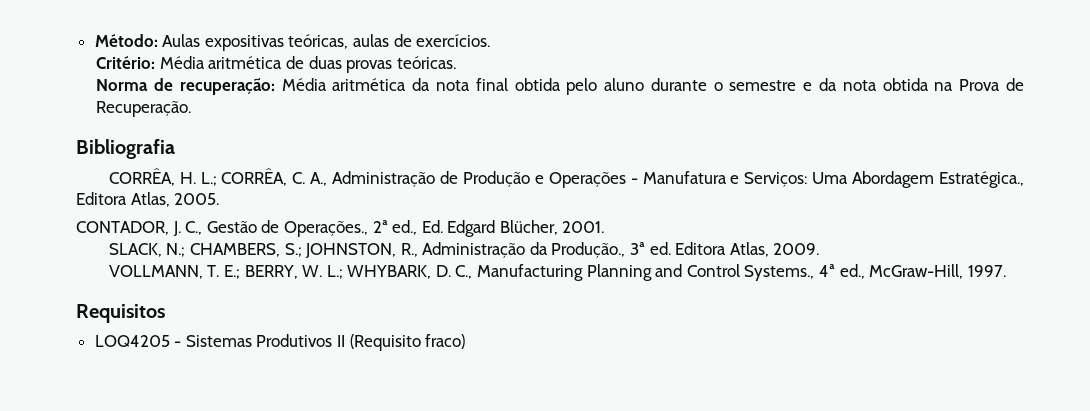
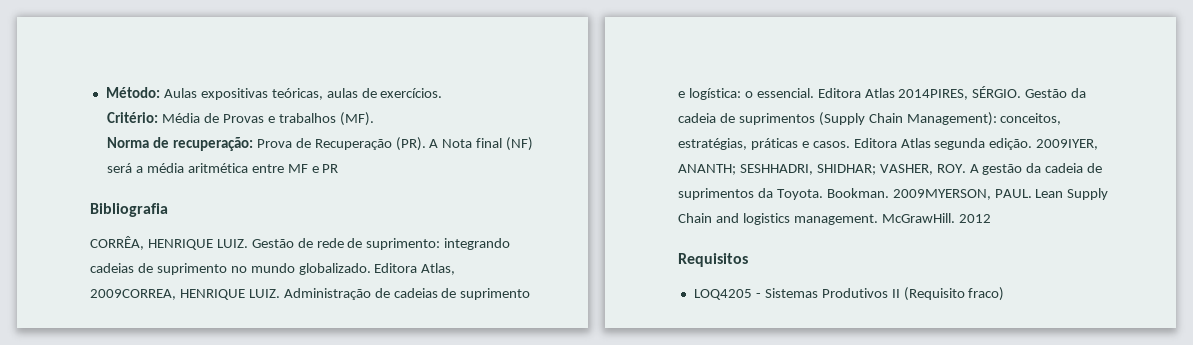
- Critério: Média aritmética de duas provas teóricas.
- Norma de recuperação: Média aritmética da nota final obtida pelo aluno durante o semestre e da nota obtida na Prova de Recuperação.
+ Critério: Média de Provas e trabalhos (MF).
+ Norma de recuperação: Prova de Recuperação (PR). A Nota final (NF) será a média aritmética entre MF e PR
  Bibliografia
- CORRÊA, H. L.; CORRÊA, C. A., Administração de Produção e Operações - Manufatura e Serviços: Uma Abordagem Estratégica., Editora Atlas, 2005.
- CONTADOR, J. C., Gestão de Operações., 2ª ed., Ed. Edgard Blücher, 2001.
- SLACK, N.; CHAMBERS, S.; JOHNSTON, R., Administração da Produção., 3ª ed. Editora Atlas, 2009.
- VOLLMANN, T. E.; BERRY, W. L.; WHYBARK, D. C., Manufacturing Planning and Control Systems., 4ª ed., McGraw-Hill, 1997.
+ CORRÊA, HENRIQUE LUIZ. Gestão de rede de suprimento: integrando cadeias de suprimento no mundo globalizado. Editora Atlas, 2009CORREA, HENRIQUE LUIZ. Administração de cadeias de suprimento e logística: o essencial. Editora Atlas 2014PIRES, SÉRGIO. Gestão da cadeia de suprimentos (Supply Chain Management): conceitos, estratégias, práticas e casos. Editora Atlas segunda edição. 2009IYER, ANANTH; SESHHADRI, SHIDHAR; VASHER, ROY. A gestão da cadeia de suprimentos da Toyota. Bookman. 2009MYERSON, PAUL. Lean Supply Chain and logistics management. McGrawHill. 2012

